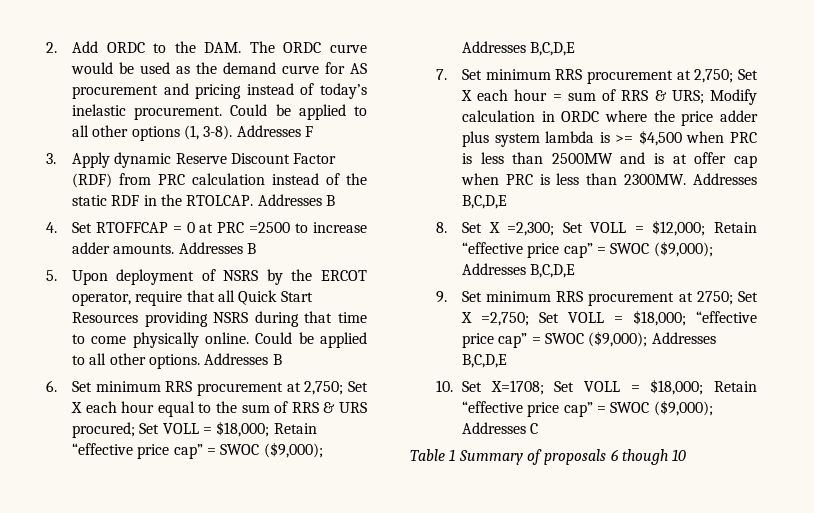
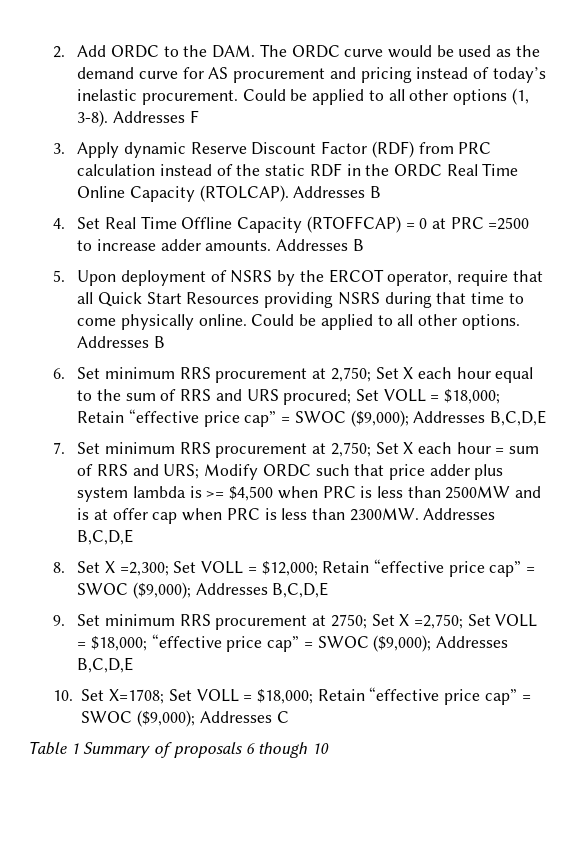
- 3. Apply dynamic Reserve Discount Factor (RDF) from PRC calculation instead of the static RDF in the RTOLCAP.
+ 3. Apply dynamic Reserve Discount Factor (RDF) from PRC calculation instead of the static RDF in the ORDC Real Time Online Capacity (RTOLCAP).
- 4. Set RTOFFCAP = 0 at PRC =2500 to increase adder amounts.
+ 4. Set Real Time Offline Capacity (RTOFFCAP) = 0 at PRC =2500 to increase adder amounts.
- 6. Set minimum RRS procurement at 2,750; Set X each hour equal to the sum of RRS & URS procured; Set VOLL = $18,000; Retain “effective price cap” = SWOC ($9,000); Addresses B,C,D,E
+ 6. Set minimum RRS procurement at 2,750; Set X each hour equal to the sum of RRS and URS procured; Set VOLL = $18,000; Retain “effective price cap” = SWOC ($9,000); Addresses B,C,D,E
- 7. Set minimum RRS procurement at 2,750; Set X each hour = sum of RRS & URS; Modify calculation in ORDC where the price adder plus system lambda is >= $4,500 when PRC is less than 2500MW and is at offer cap when PRC is less than 2300MW.
+ 7. Set minimum RRS procurement at 2,750; Set X each hour = sum of RRS and URS; Modify ORDC such that price adder plus system lambda is >= $4,500 when PRC is less than 2500MW and is at offer cap when PRC is less than 2300MW.

